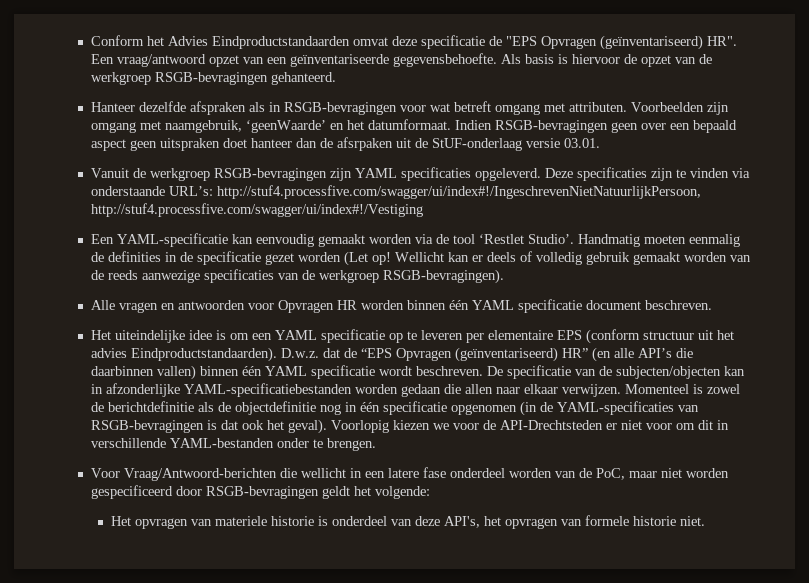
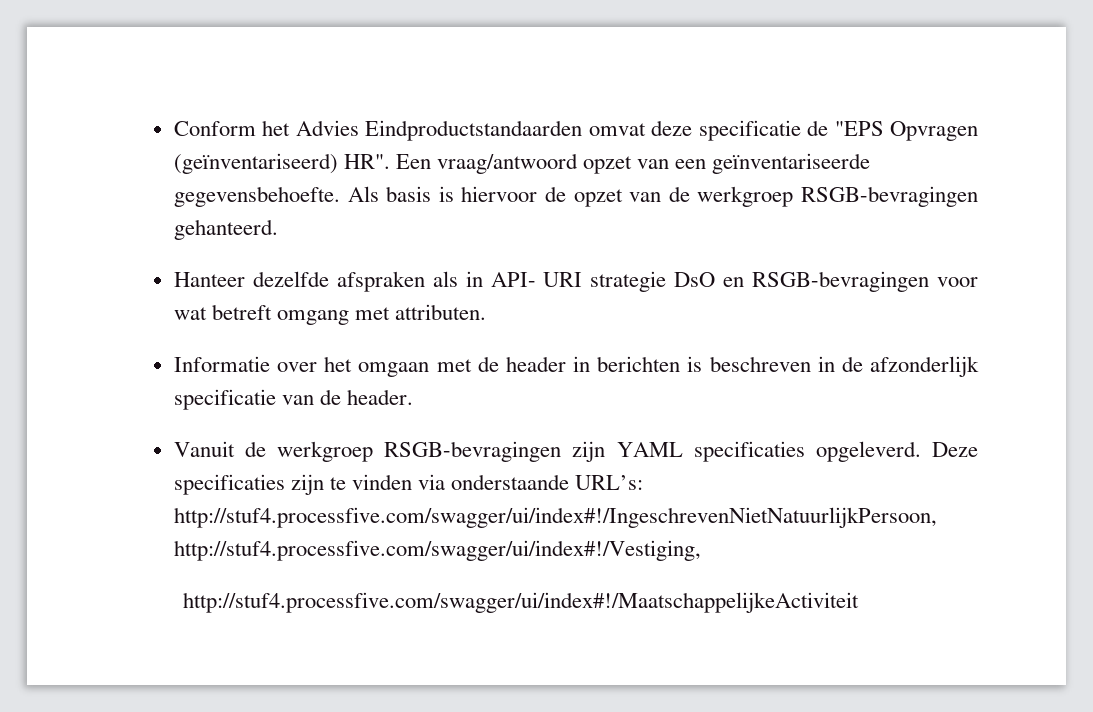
- Hanteer dezelfde afspraken als in RSGB-bevragingen voor wat betreft omgang met attributen. Voorbeelden zijn omgang met naamgebruik, ‘geenWaarde’ en het datumformaat. Indien RSGB-bevragingen geen over een bepaald aspect geen uitspraken doet hanteer dan de afsrpaken uit de StUF-onderlaag versie 03.01.
+ Hanteer dezelfde afspraken als in API- URI strategie DsO en RSGB-bevragingen voor wat betreft omgang met attributen.
+ Informatie over het omgaan met de header in berichten is beschreven in de afzonderlijk specificatie van de header.
- Deze specificaties zijn te vinden via onderstaande URL’s: http://stuf4.processfive.com/swagger/ui/index#!/IngeschrevenNietNatuurlijkPersoon, http://stuf4.processfive.com/swagger/ui/index#!/Vestiging
- Een YAML-specificatie kan eenvoudig gemaakt worden via de tool ‘Restlet Studio’. Handmatig moeten eenmalig de definities in de specificatie gezet worden (Let op! Wellicht kan er deels of volledig gebruik gemaakt worden van de reeds aanwezige specificaties van de werkgroep RSGB-bevragingen).
- Alle vragen en antwoorden voor Opvragen HR worden binnen één YAML specificatie document beschreven.
- Het uiteindelijke idee is om een YAML specificatie op te leveren per elementaire EPS (conform structuur uit het advies Eindproductstandaarden). D.w.z. dat de “EPS Opvragen (geïnventariseerd) HR” (en alle API’s die daarbinnen vallen) binnen één YAML specificatie wordt beschreven. De specificatie van de subjecten/objecten kan in afzonderlijke YAML-specificatiebestanden worden gedaan die allen naar elkaar verwijzen. Momenteel is zowel de berichtdefinitie als de objectdefinitie nog in één specificatie opgenomen (in de YAML-specificaties van RSGB-bevragingen is dat ook het geval). Voorlopig kiezen we voor de API-Drechtsteden er niet voor om dit in verschillende YAML-bestanden onder te brengen.
- Voor Vraag/Antwoord-berichten die wellicht in een latere fase onderdeel worden van de PoC, maar niet worden gespecificeerd door RSGB-bevragingen geldt het volgende:
- Het opvragen van materiele historie is onderdeel van deze API's, het opvragen van formele historie niet.
+ Deze specificaties zijn te vinden via onderstaande URL’s: http://stuf4.processfive.com/swagger/ui/index#!/IngeschrevenNietNatuurlijkPersoon, http://stuf4.processfive.com/swagger/ui/index#!/Vestiging,
+ http://stuf4.processfive.com/swagger/ui/index#!/MaatschappelijkeActiviteit

